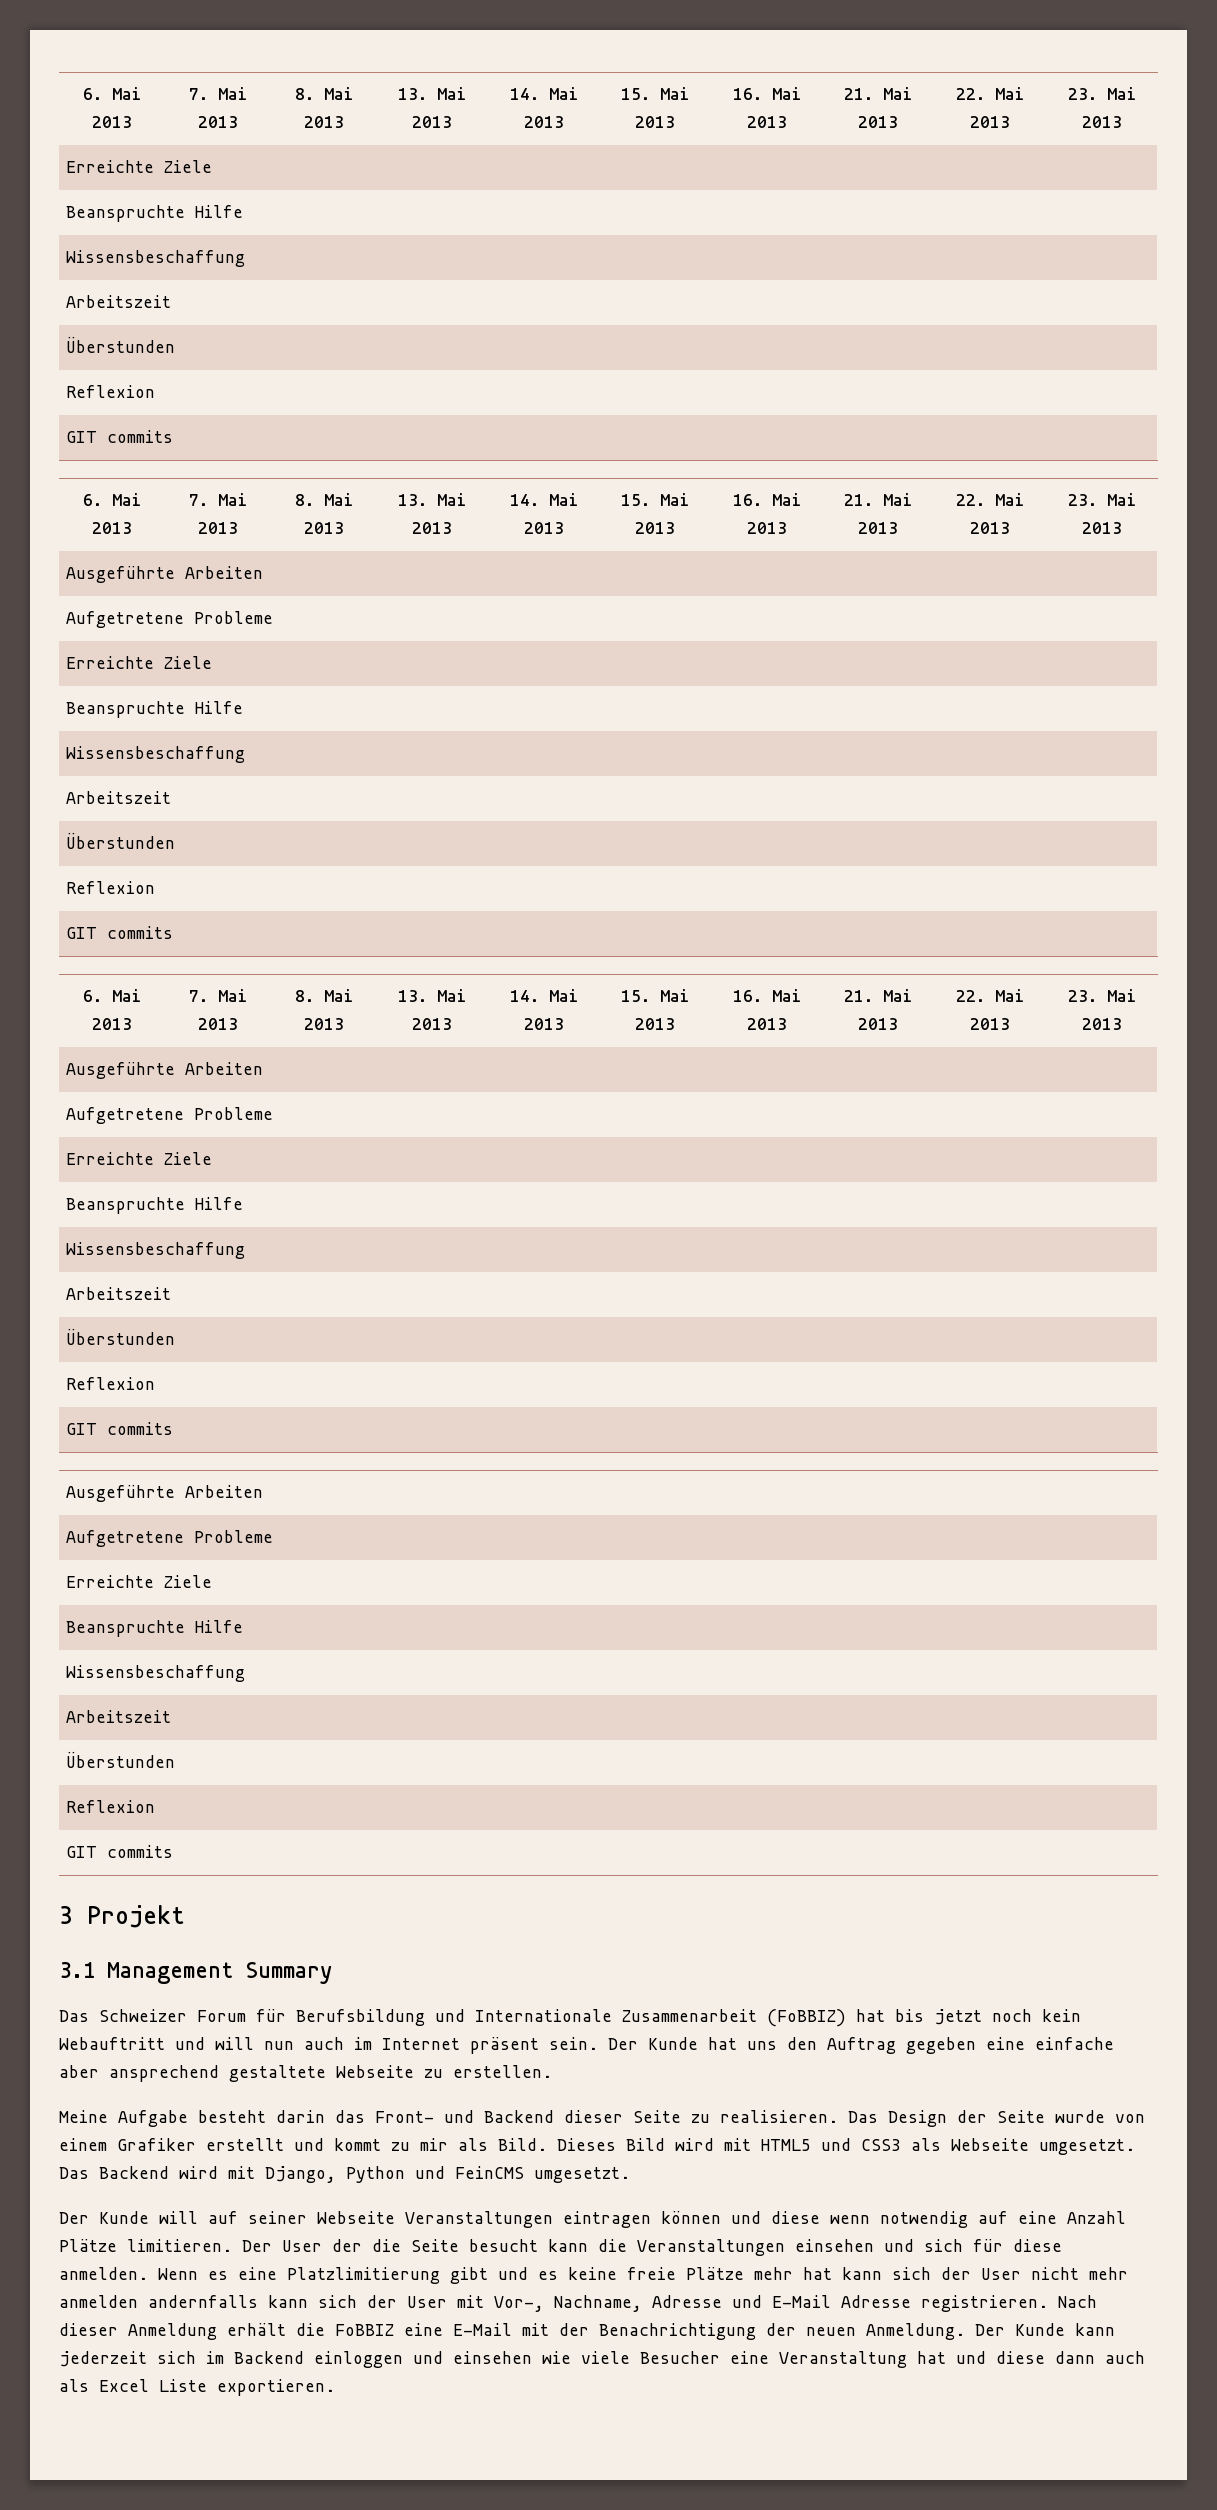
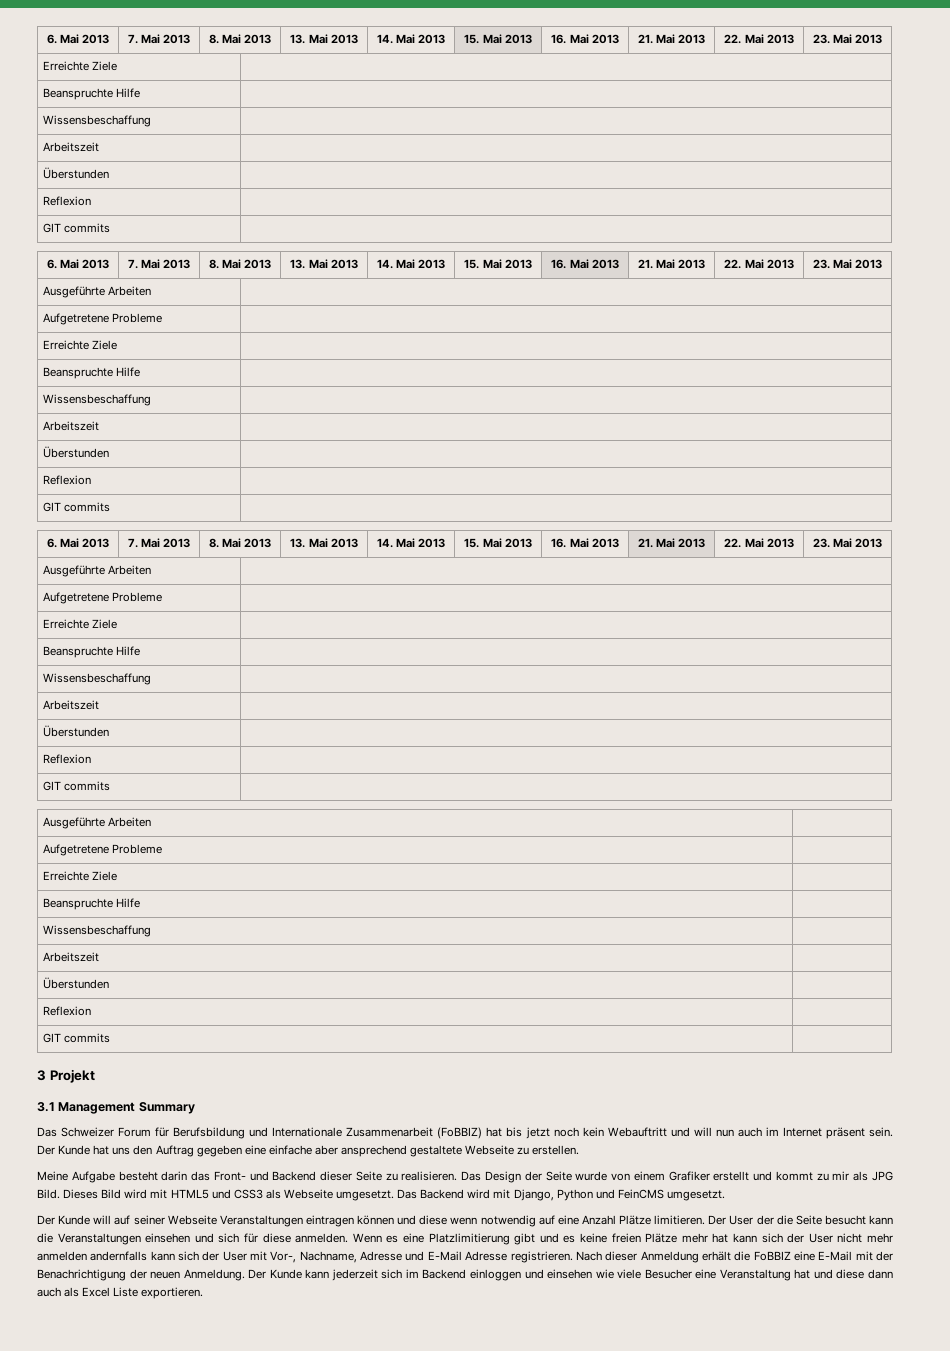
- Das Design der Seite wurde von einem Grafiker erstellt und kommt zu mir als Bild.
+ Das Design der Seite wurde von einem Grafiker erstellt und kommt zu mir als JPG Bild.
- Wenn es eine Platzlimitierung gibt und es keine freie Plätze mehr hat kann sich der User nicht mehr anmelden andernfalls kann sich der User mit Vor-, Nachname, Adresse und E-Mail Adresse registrieren.
+ Wenn es eine Platzlimitierung gibt und es keine freien Plätze mehr hat kann sich der User nicht mehr anmelden andernfalls kann sich der User mit Vor-, Nachname, Adresse und E-Mail Adresse registrieren.

